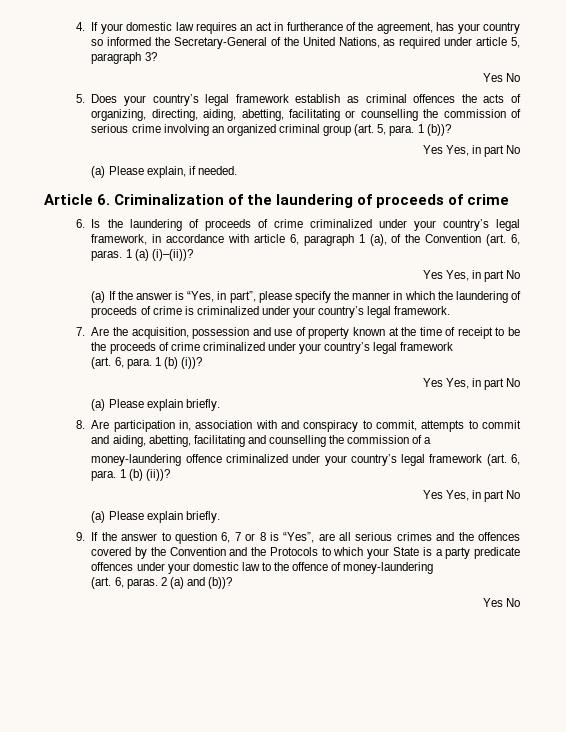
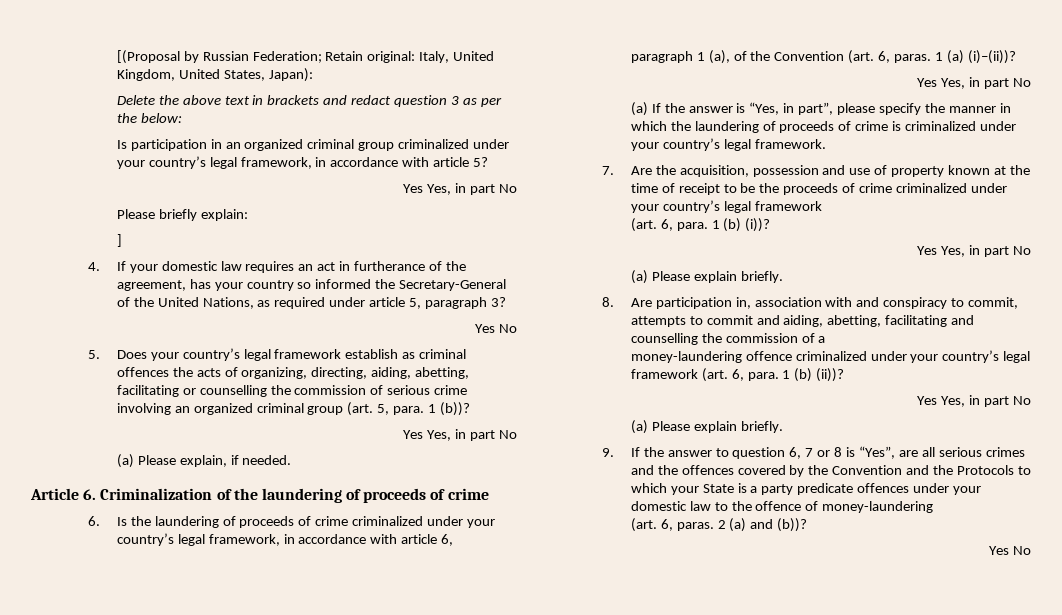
+ [(Proposal by Russian Federation; Retain original: Italy, United Kingdom, United States, Japan):
+ Delete the above text in brackets and redact question 3 as per the below:
+ Is participation in an organized criminal group criminalized under your country’s legal framework, in accordance with article 5?
+ Yes Yes, in part No
+ Please briefly explain:
+ ]

